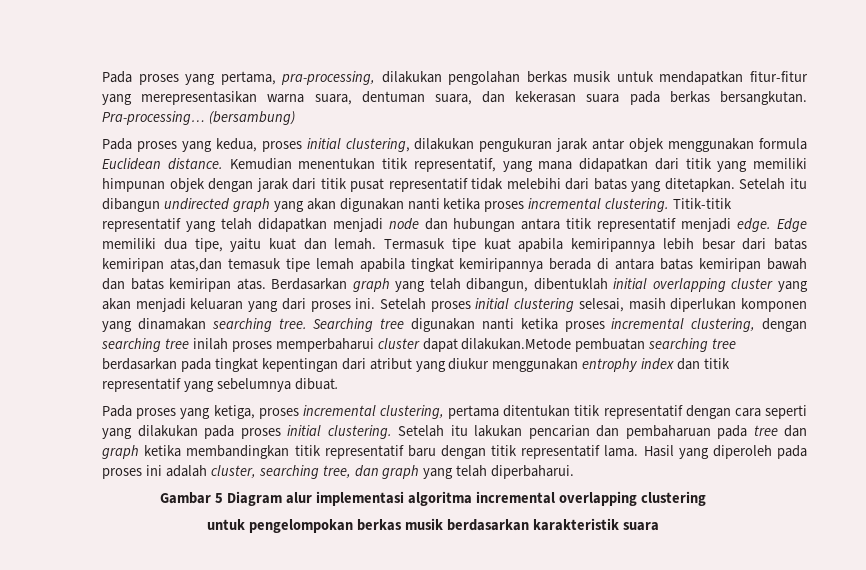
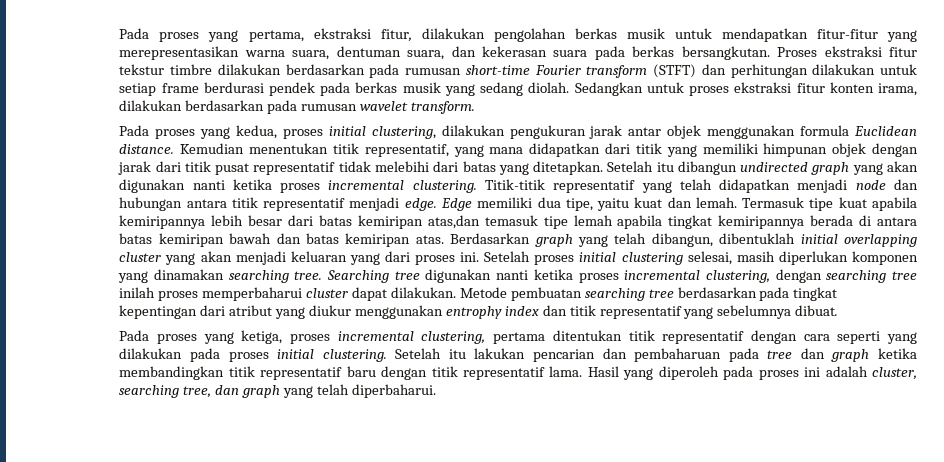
- Pada proses yang pertama, pra-processing, dilakukan pengolahan berkas musik untuk mendapatkan fitur-fitur yang merepresentasikan warna suara, dentuman suara, dan kekerasan suara pada berkas bersangkutan.
+ Pada proses yang pertama, ekstraksi fitur, dilakukan pengolahan berkas musik untuk mendapatkan fitur-fitur yang merepresentasikan warna suara, dentuman suara, dan kekerasan suara pada berkas bersangkutan.
- Pra-processing… (bersambung)
+ Proses ekstraksi fitur tekstur timbre dilakukan berdasarkan pada rumusan short-time Fourier transform (STFT) dan perhitungan dilakukan untuk setiap frame berdurasi pendek pada berkas musik yang sedang diolah. Sedangkan untuk proses ekstraksi fitur konten irama, dilakukan berdasarkan pada rumusan wavelet transform.
- Searching tree digunakan nanti ketika proses incremental clustering, dengan searching tree inilah proses memperbaharui cluster dapat dilakukan.Metode pembuatan searching tree berdasarkan pada tingkat kepentingan dari atribut yang diukur menggunakan entrophy index dan titik representatif yang sebelumnya dibuat.
+ Searching tree digunakan nanti ketika proses incremental clustering, dengan searching tree inilah proses memperbaharui cluster dapat dilakukan. Metode pembuatan searching tree berdasarkan pada tingkat kepentingan dari atribut yang diukur menggunakan entrophy index dan titik representatif yang sebelumnya dibuat.
- Gambar 5 Diagram alur implementasi algoritma incremental overlapping clustering
- untuk pengelompokan berkas musik berdasarkan karakteristik suara

